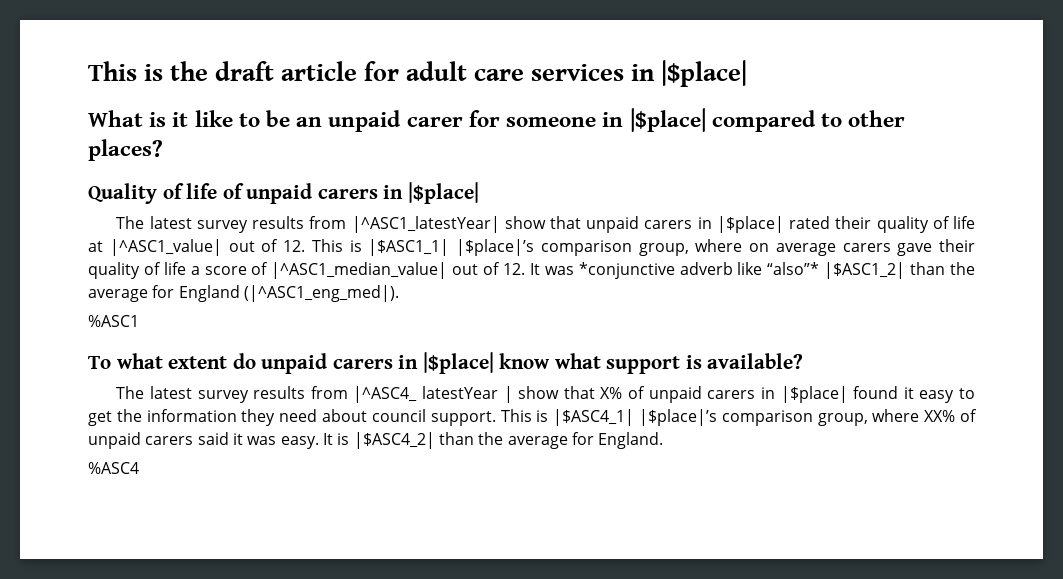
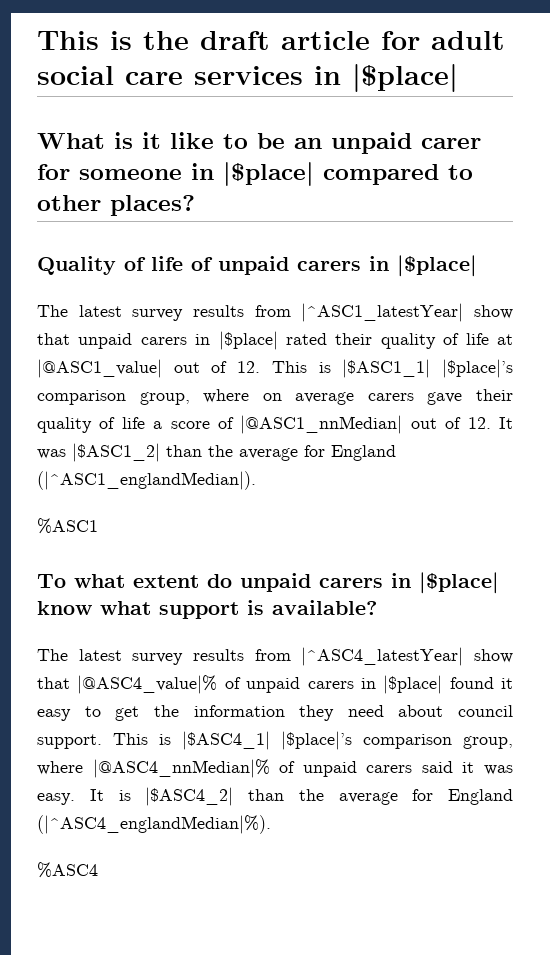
- This is the draft article for adult care services in |$place|
+ This is the draft article for adult social care services in |$place|
- The latest survey results from |^ASC1_latestYear| show that unpaid carers in |$place| rated their quality of life at |^ASC1_value| out of 12. This is |$ASC1_1| |$place|’s comparison group, where on average carers gave their quality of life a score of |^ASC1_median_value| out of 12. It was *conjunctive adverb like “also”* |$ASC1_2| than the average for England (|^ASC1_eng_med|).
+ The latest survey results from |^ASC1_latestYear| show that unpaid carers in |$place| rated their quality of life at |@ASC1_value| out of 12. This is |$ASC1_1| |$place|’s comparison group, where on average carers gave their quality of life a score of |@ASC1_nnMedian| out of 12. It was |$ASC1_2| than the average for England (|^ASC1_englandMedian|).
- The latest survey results from |^ASC4_ latestYear | show that X% of unpaid carers in |$place| found it easy to get the information they need about council support.
+ The latest survey results from |^ASC4_latestYear| show that |@ASC4_value|% of unpaid carers in |$place| found it easy to get the information they need about council support.
- This is |$ASC4_1| |$place|’s comparison group, where XX% of unpaid carers said it was easy.
+ This is |$ASC4_1| |$place|’s comparison group, where |@ASC4_nnMedian|% of unpaid carers said it was easy.
- It is |$ASC4_2| than the average for England.
+ It is |$ASC4_2| than the average for England (|^ASC4_englandMedian|%).

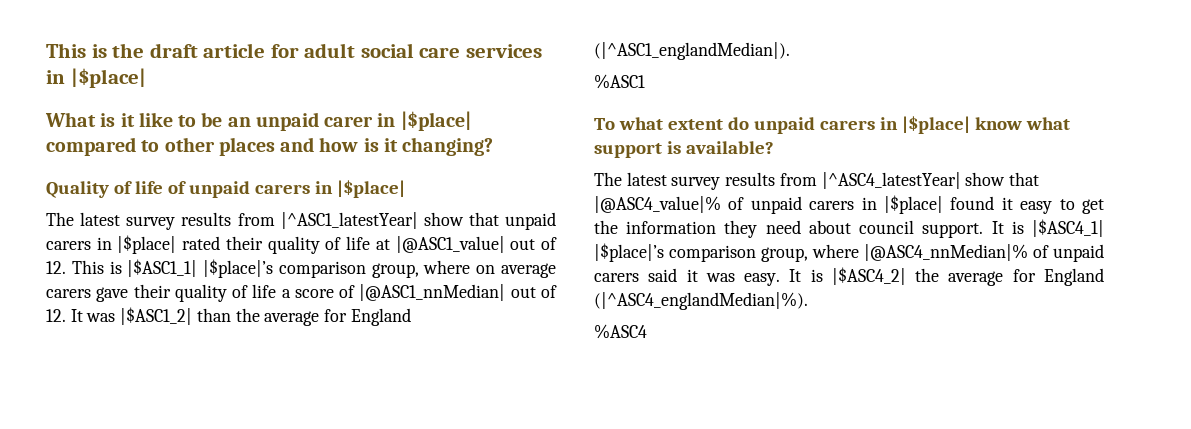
- What is it like to be an unpaid carer for someone in |$place| compared to other places?
+ What is it like to be an unpaid carer in |$place| compared to other places and how is it changing?
- This is |$ASC4_1| |$place|’s comparison group, where |@ASC4_nnMedian|% of unpaid carers said it was easy.
+ It is |$ASC4_1| |$place|’s comparison group, where |@ASC4_nnMedian|% of unpaid carers said it was easy.
- It is |$ASC4_2| than the average for England (|^ASC4_englandMedian|%).
+ It is |$ASC4_2| the average for England (|^ASC4_englandMedian|%).

